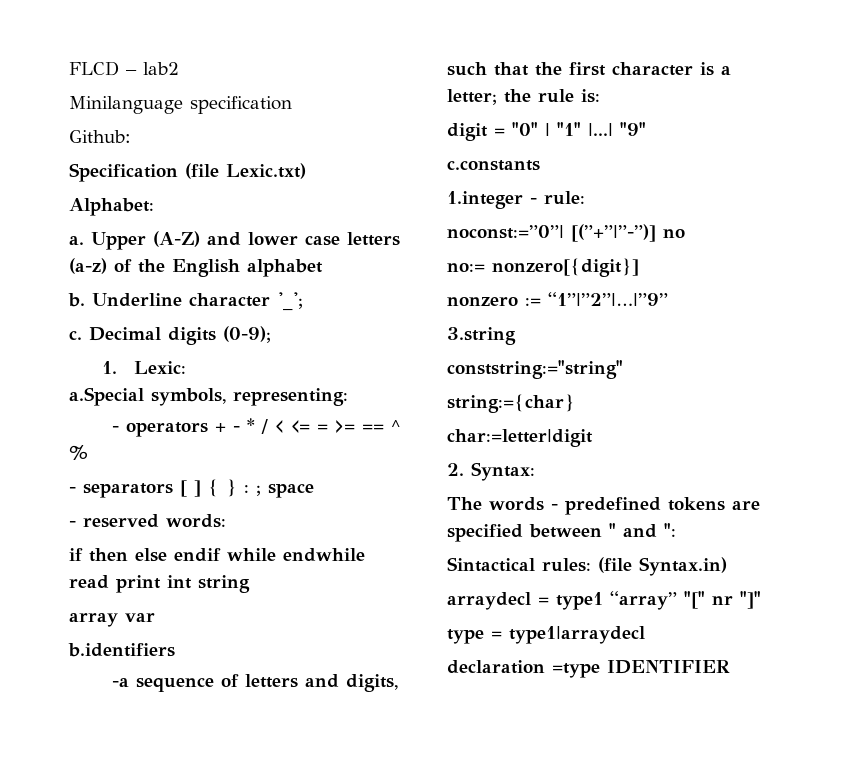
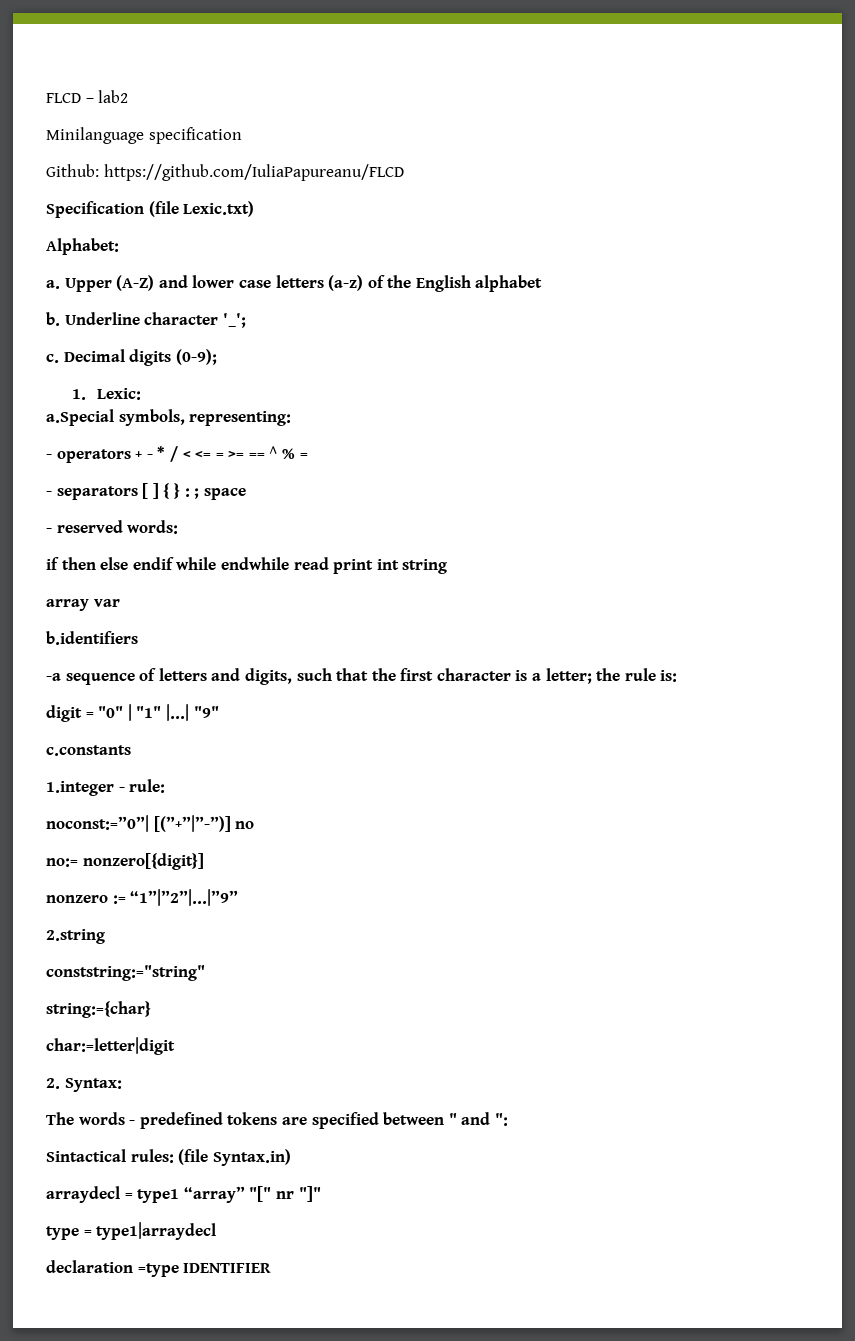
- Github:
+ Github: https://github.com/IuliaPapureanu/FLCD
- - operators + - * / < <= = >= == ^ %
+ - operators + - * / < <= = >= == ^ % =
- 3.string
+ 2.string

